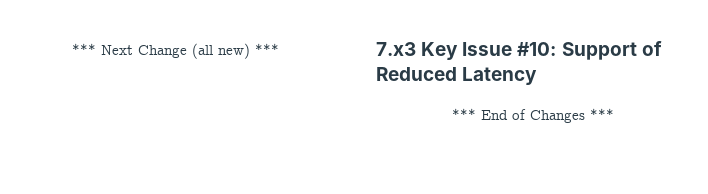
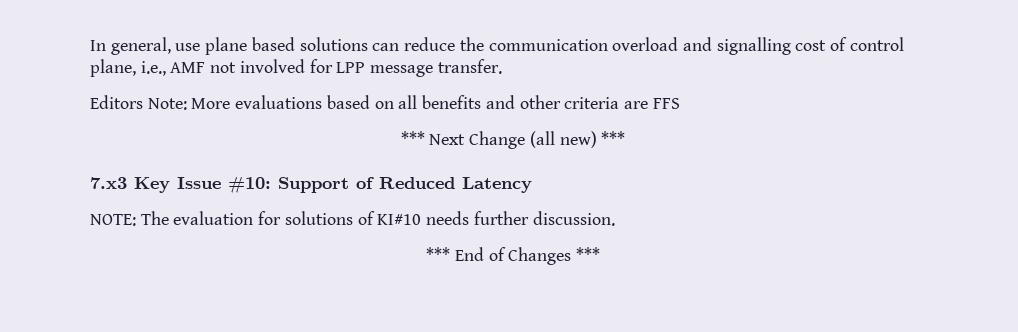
+ In general, use plane based solutions can reduce the communication overload and signalling cost of control plane, i.e., AMF not involved for LPP message transfer.
+ Editors Note: More evaluations based on all benefits and other criteria are FFS
+ NOTE: The evaluation for solutions of KI#10 needs further discussion.

